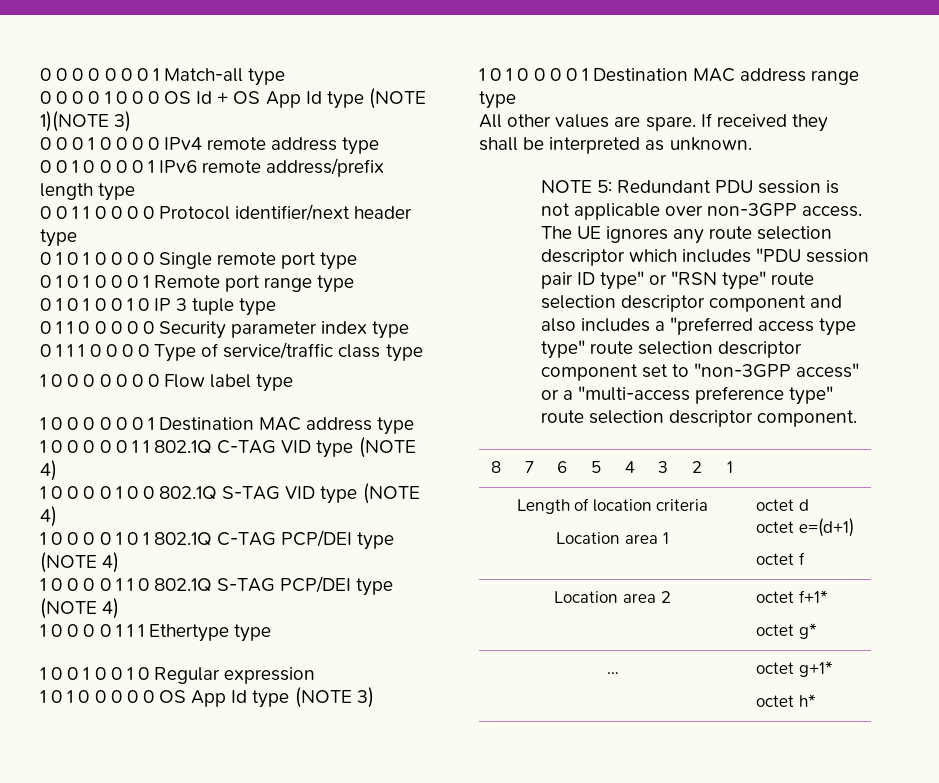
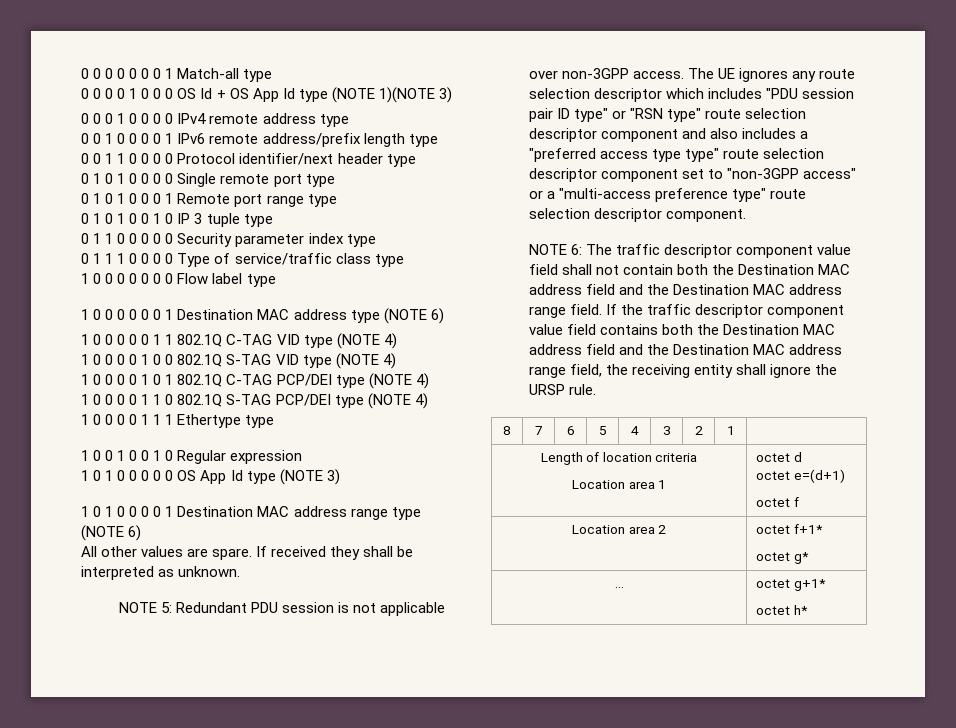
- 1 0 0 0 0 0 0 1 Destination MAC address type
+ 1 0 0 0 0 0 0 1 Destination MAC address type (NOTE 6)
- 1 0 1 0 0 0 0 1 Destination MAC address range type
+ 1 0 1 0 0 0 0 1 Destination MAC address range type (NOTE 6)
+ NOTE 6: The traffic descriptor component value field shall not contain both the Destination MAC address field and the Destination MAC address range field. If the traffic descriptor component value field contains both the Destination MAC address field and the Destination MAC address range field, the receiving entity shall ignore the URSP rule.

